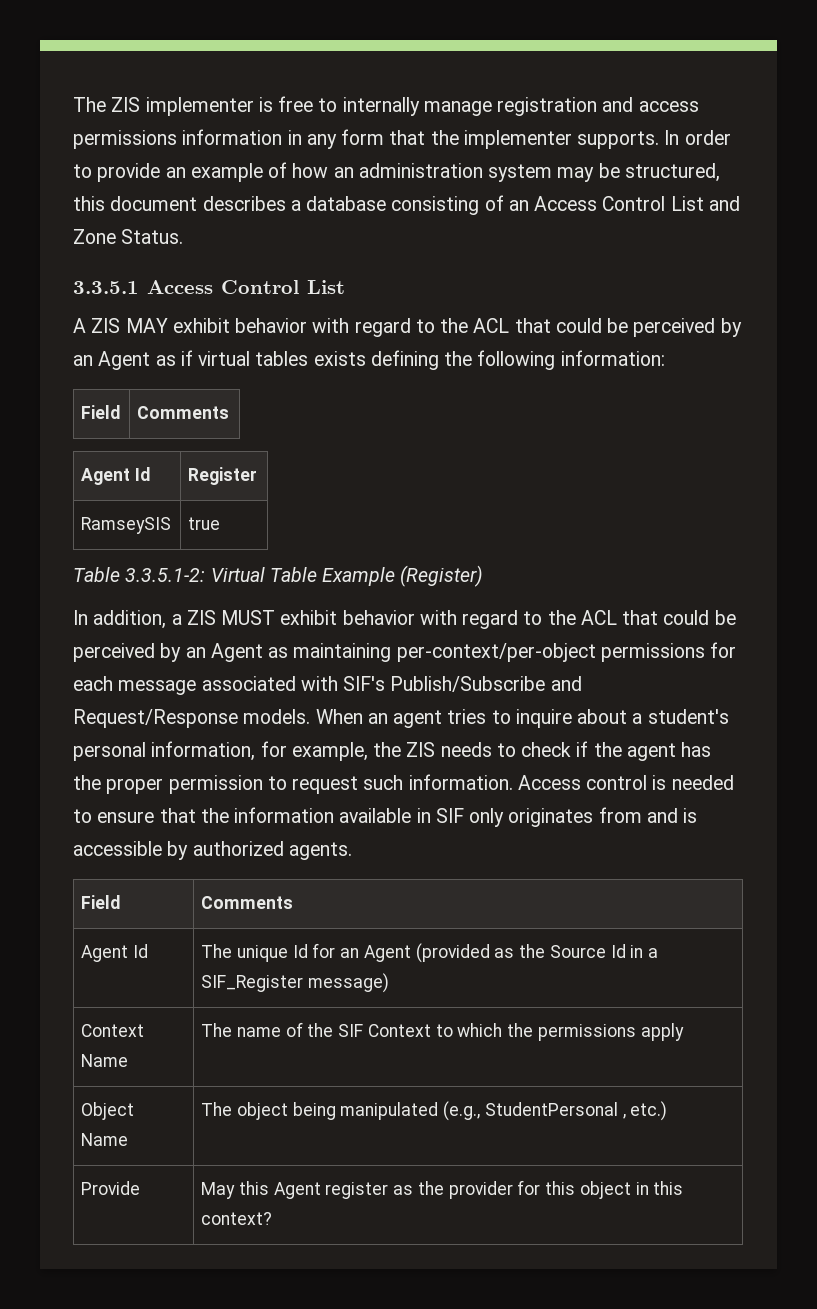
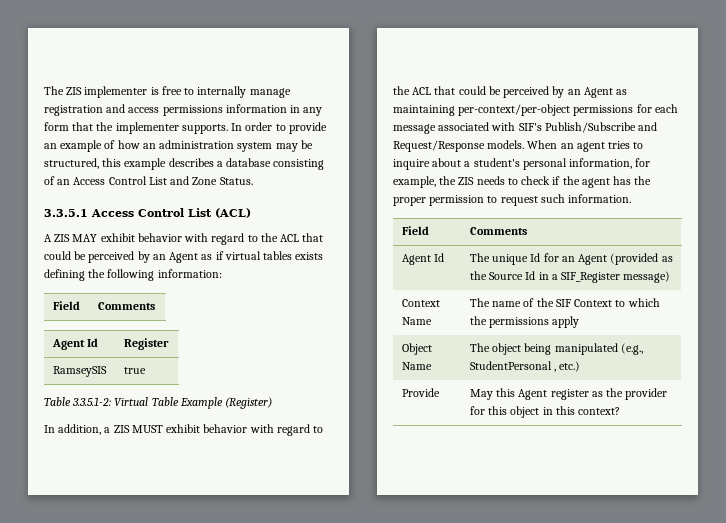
- In order to provide an example of how an administration system may be structured, this document describes a database consisting of an Access Control List and Zone Status.
+ In order to provide an example of how an administration system may be structured, this example describes a database consisting of an Access Control List and Zone Status.
- 3.3.5.1 Access Control List
+ 3.3.5.1 Access Control List (ACL)
- Access control is needed to ensure that the information available in SIF only originates from and is accessible by authorized agents.

